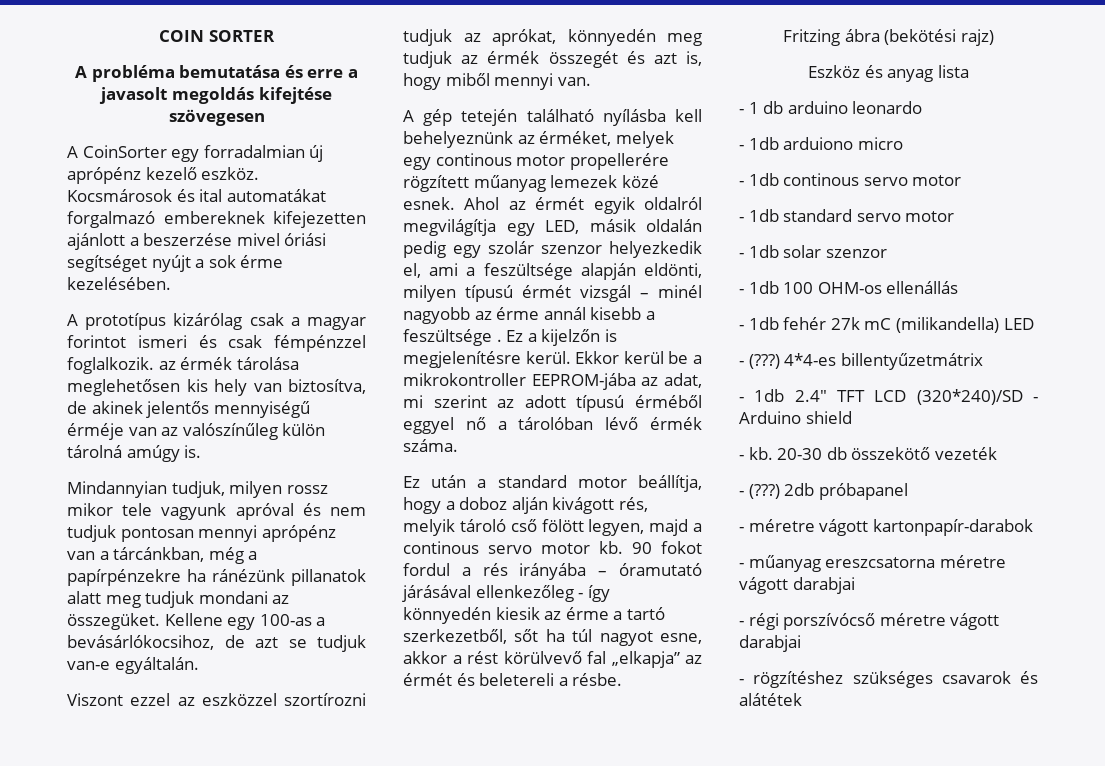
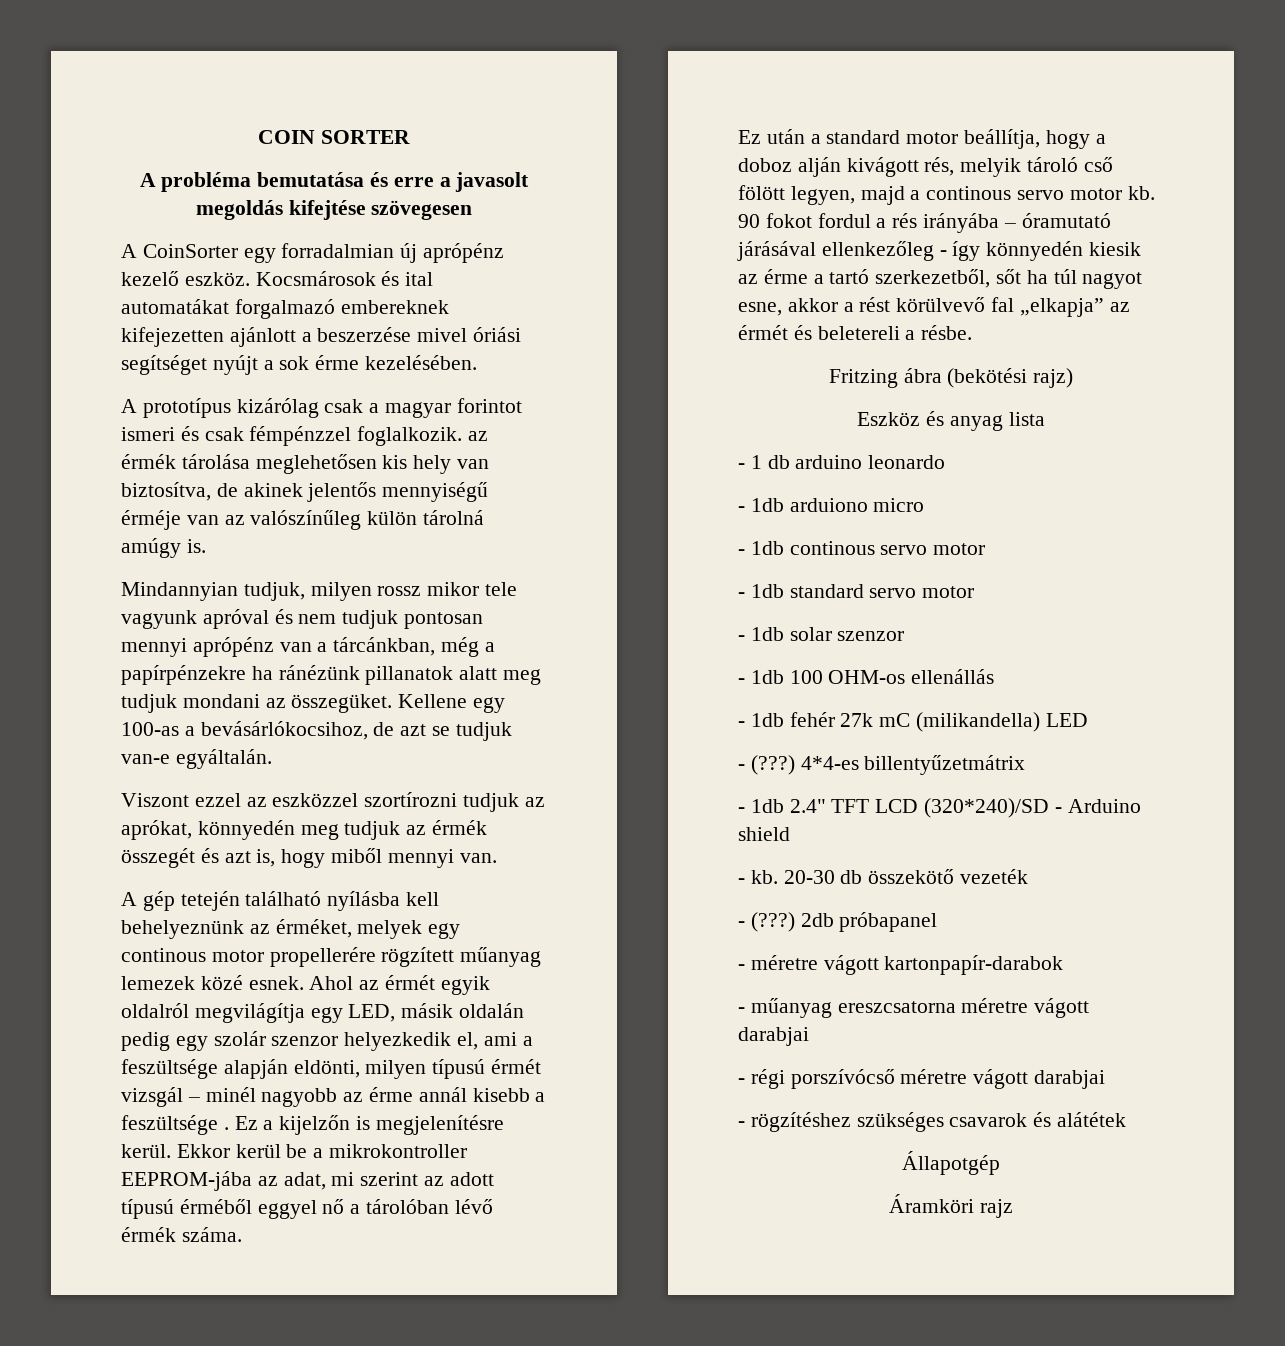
+ Állapotgép
+ Áramköri rajz

